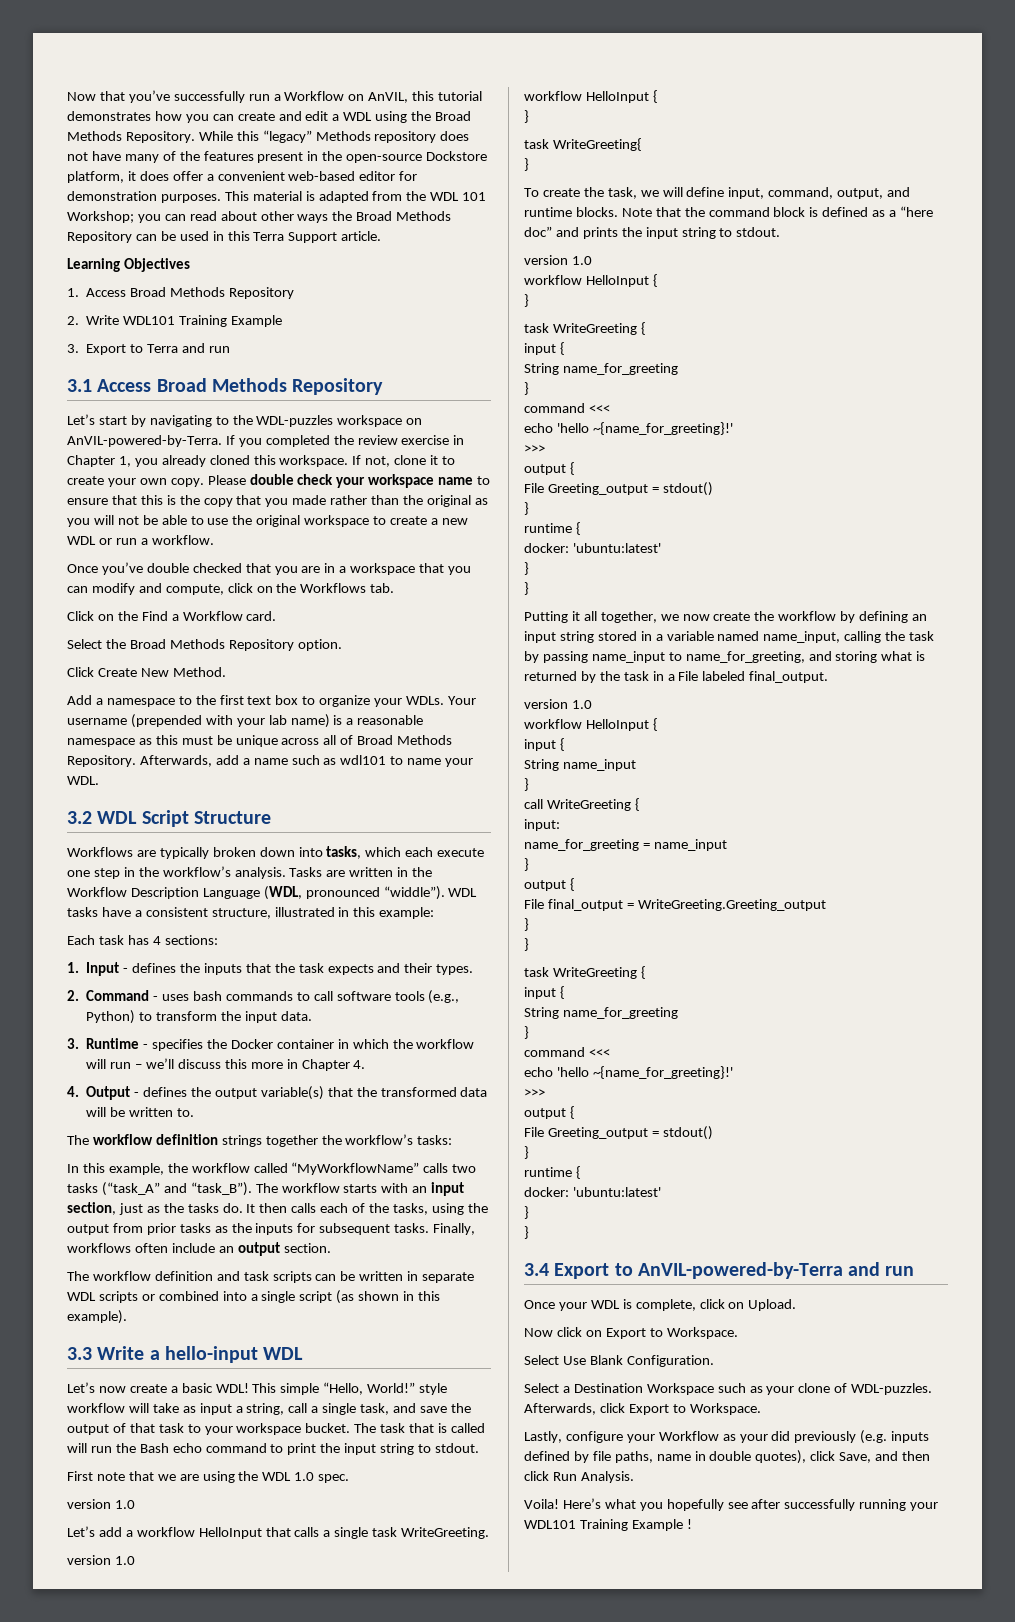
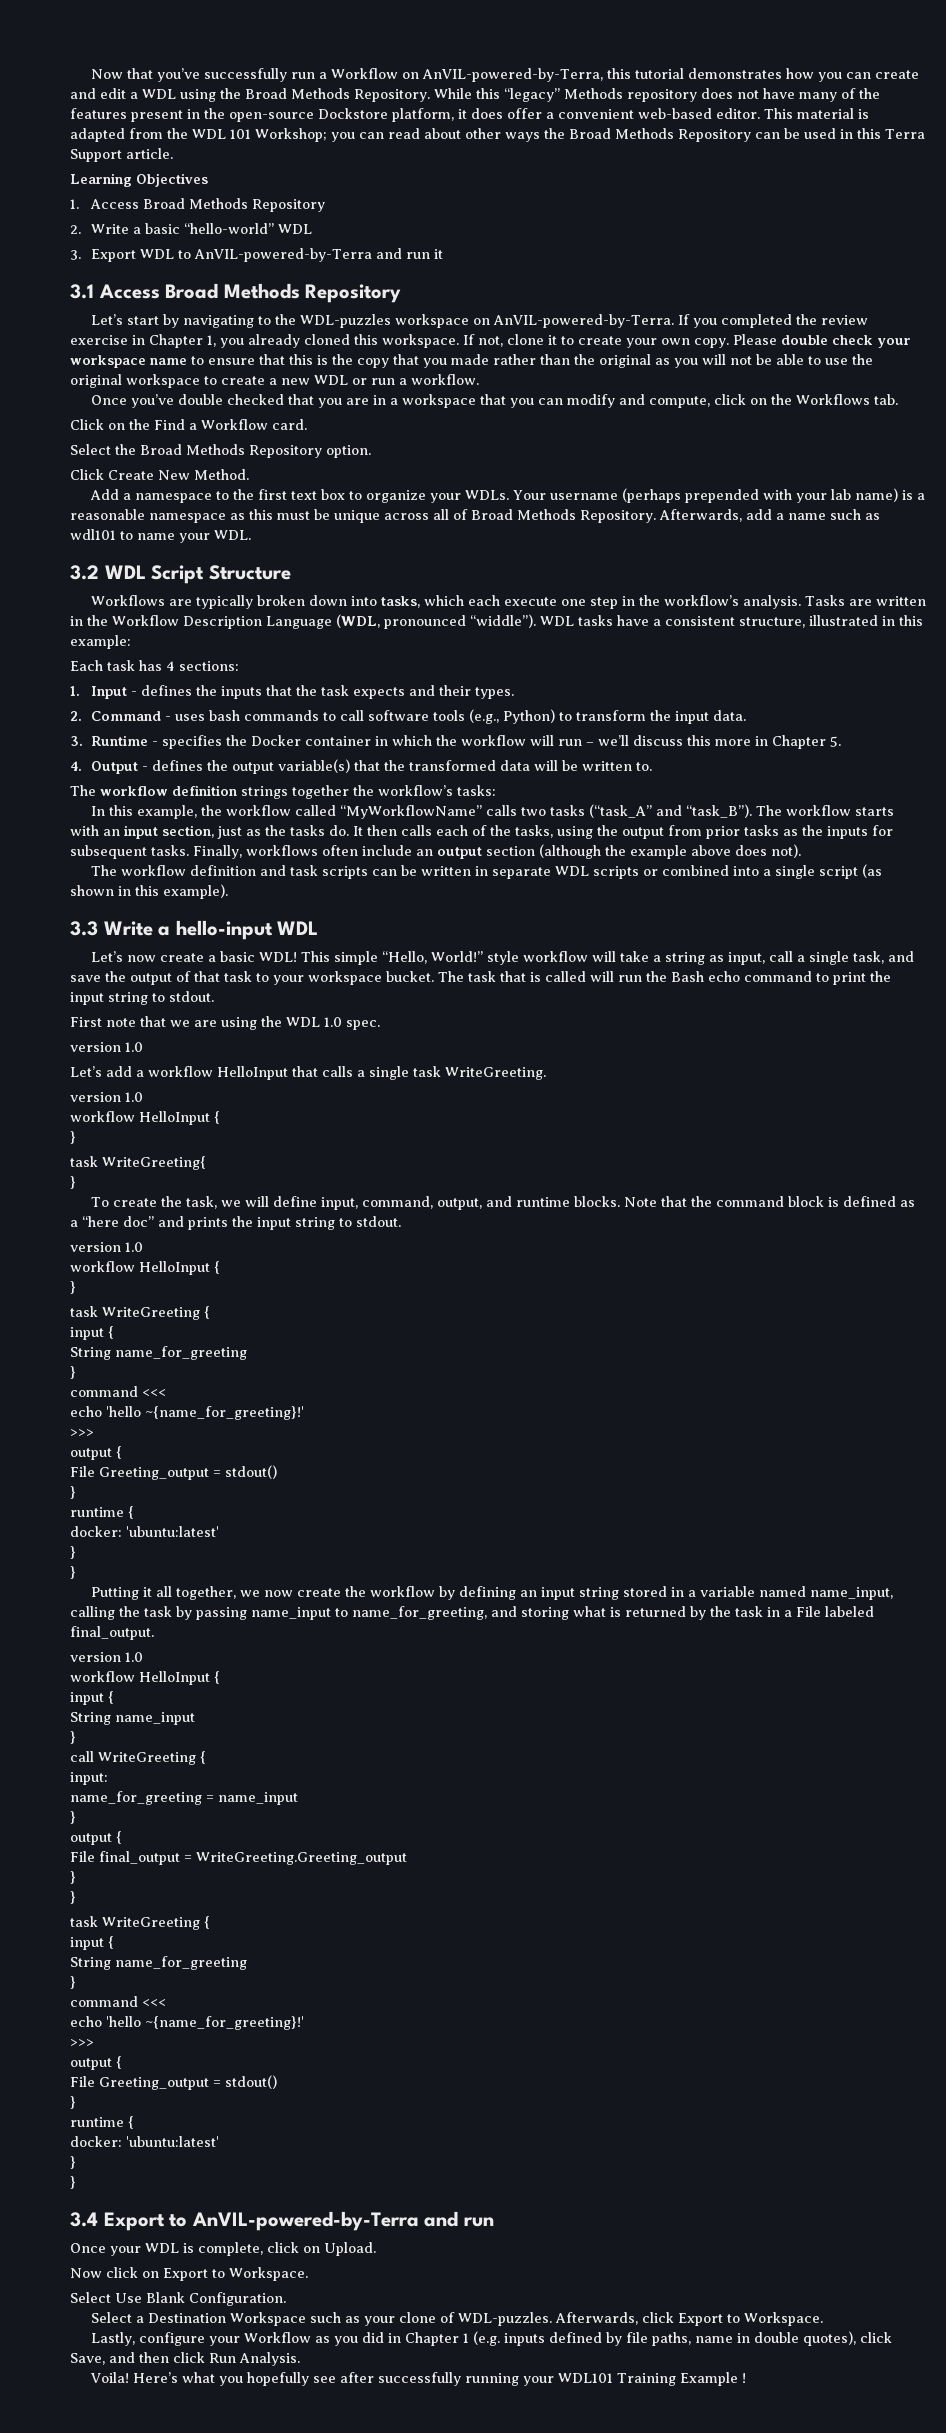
- Now that you’ve successfully run a Workflow on AnVIL, this tutorial demonstrates how you can create and edit a WDL using the Broad Methods Repository.
+ Now that you’ve successfully run a Workflow on AnVIL-powered-by-Terra, this tutorial demonstrates how you can create and edit a WDL using the Broad Methods Repository.
- While this “legacy” Methods repository does not have many of the features present in the open-source Dockstore platform, it does offer a convenient web-based editor for demonstration purposes.
+ While this “legacy” Methods repository does not have many of the features present in the open-source Dockstore platform, it does offer a convenient web-based editor.
- 2. Write WDL101 Training Example
+ 2. Write a basic “hello-world” WDL
- 3. Export to Terra and run
+ 3. Export WDL to AnVIL-powered-by-Terra and run it
- Your username (prepended with your lab name) is a reasonable namespace as this must be unique across all of Broad Methods Repository.
+ Your username (perhaps prepended with your lab name) is a reasonable namespace as this must be unique across all of Broad Methods Repository.
- 3. Runtime - specifies the Docker container in which the workflow will run – we’ll discuss this more in Chapter 4.
+ 3. Runtime - specifies the Docker container in which the workflow will run – we’ll discuss this more in Chapter 5.
- Finally, workflows often include an output section.
+ Finally, workflows often include an output section (although the example above does not).
- This simple “Hello, World!” style workflow will take as input a string, call a single task, and save the output of that task to your workspace bucket.
+ This simple “Hello, World!” style workflow will take a string as input, call a single task, and save the output of that task to your workspace bucket.
- Lastly, configure your Workflow as your did previously (e.g. inputs defined by file paths, name in double quotes), click Save, and then click Run Analysis.
+ Lastly, configure your Workflow as you did in Chapter 1 (e.g. inputs defined by file paths, name in double quotes), click Save, and then click Run Analysis.

